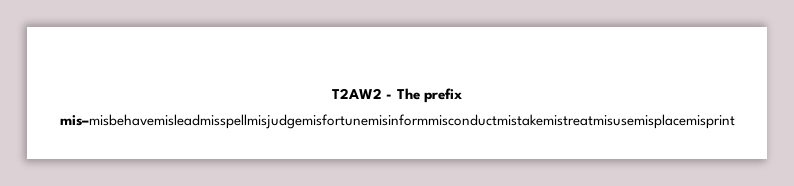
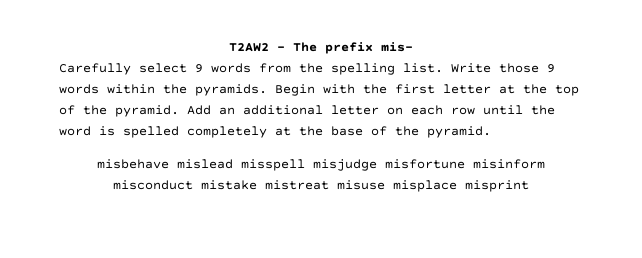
- T2AW2 - The prefix mis–misbehavemisleadmisspellmisjudgemisfortunemisinformmisconductmistakemistreatmisusemisplacemisprint
+ T2AW2 - The prefix mis–
+ Carefully select 9 words from the spelling list. Write those 9 words within the pyramids. Begin with the first letter at the top of the pyramid. Add an additional letter on each row until the word is spelled completely at the base of the pyramid.
+ misbehave mislead misspell misjudge misfortune misinform misconduct mistake mistreat misuse misplace misprint

